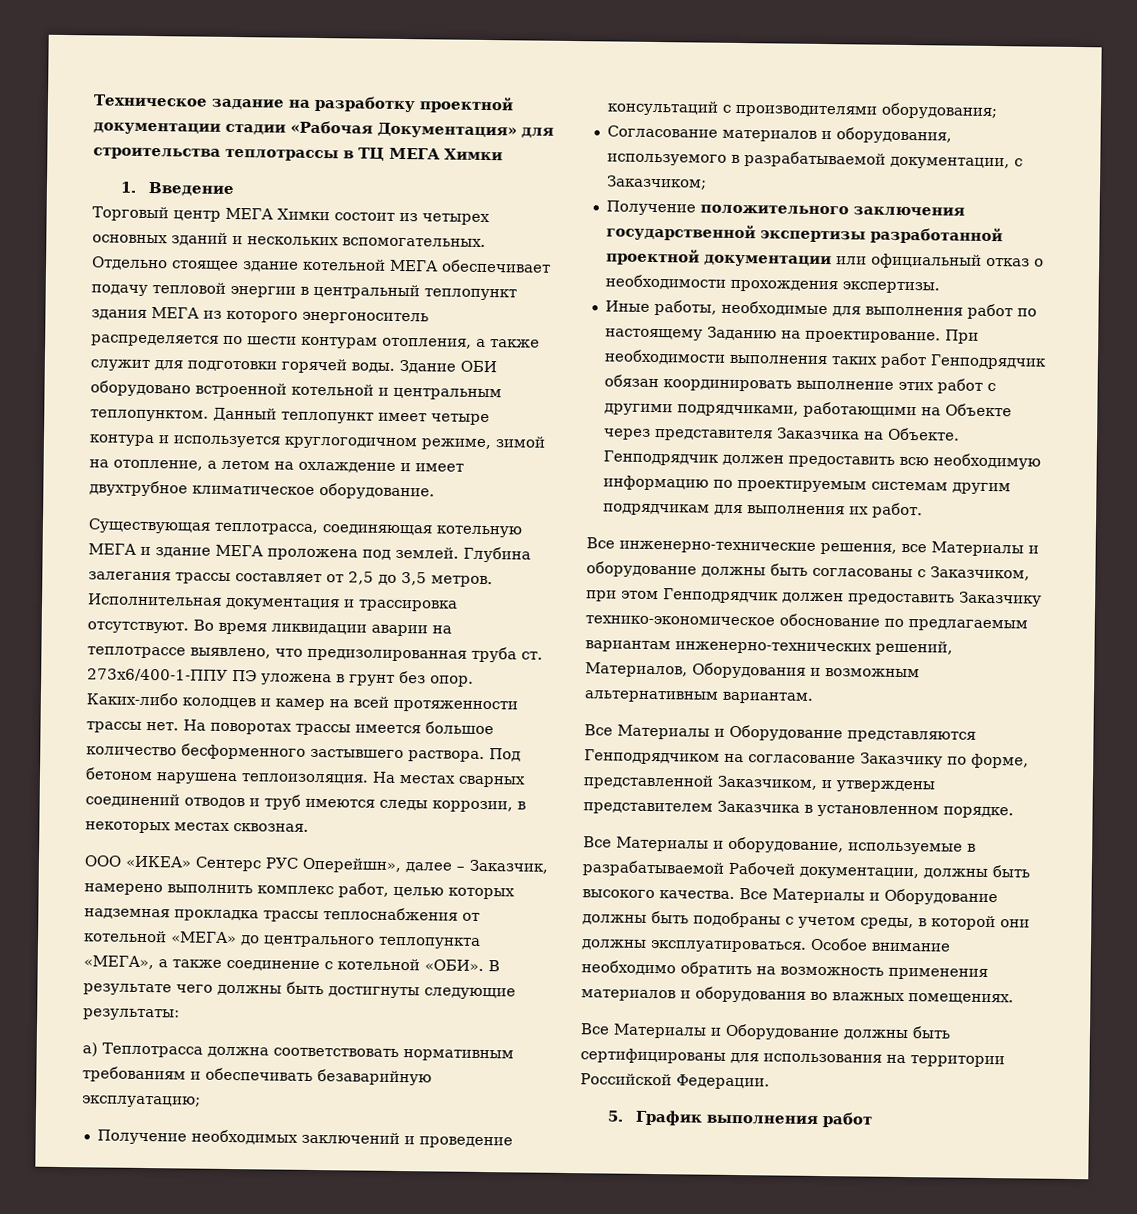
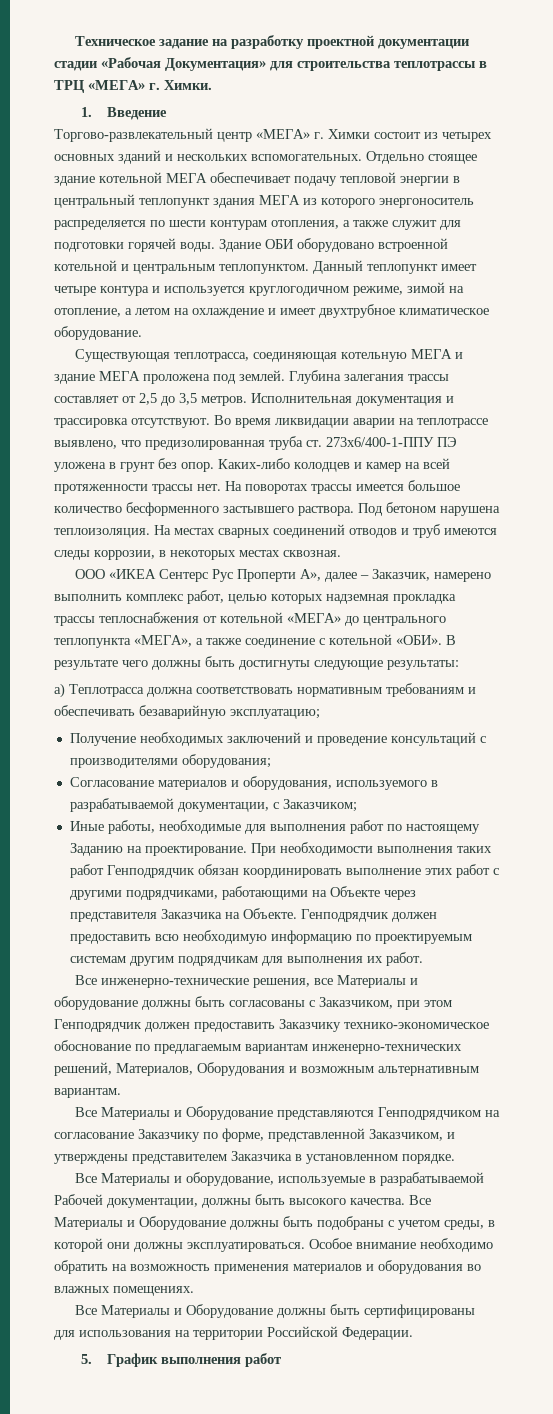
- Техническое задание на разработку проектной документации стадии «Рабочая Документация» для строительства теплотрассы в ТЦ МЕГА Химки
+ Техническое задание на разработку проектной документации стадии «Рабочая Документация» для строительства теплотрассы в ТРЦ «МЕГА» г. Химки.
  1. Введение
- Торговый центр МЕГА Химки состоит из четырех основных зданий и нескольких вспомогательных.
+ Торгово-развлекательный центр «МЕГА» г. Химки состоит из четырех основных зданий и нескольких вспомогательных.
- ООО «ИКЕА» Сентерс РУС Оперейшн», далее – Заказчик, намерено выполнить комплекс работ, целью которых надземная прокладка трассы теплоснабжения от котельной «МЕГА» до центрального теплопункта «МЕГА», а также соединение с котельной «ОБИ».
+ ООО «ИКЕА Сентерс Рус Проперти А», далее – Заказчик, намерено выполнить комплекс работ, целью которых надземная прокладка трассы теплоснабжения от котельной «МЕГА» до центрального теплопункта «МЕГА», а также соединение с котельной «ОБИ».
- Получение положительного заключения государственной экспертизы разработанной проектной документации или официальный отказ о необходимости прохождения экспертизы.

